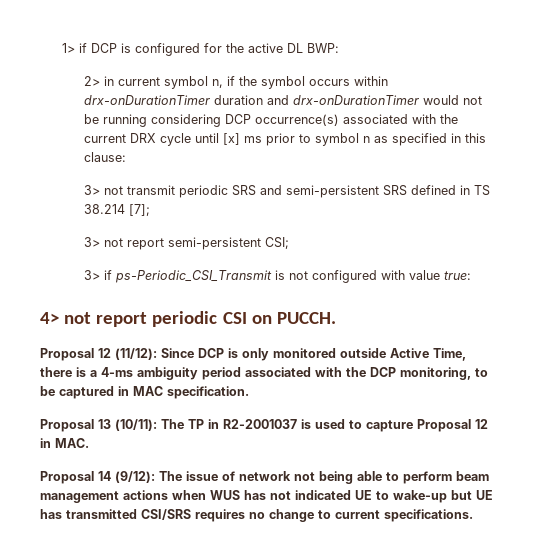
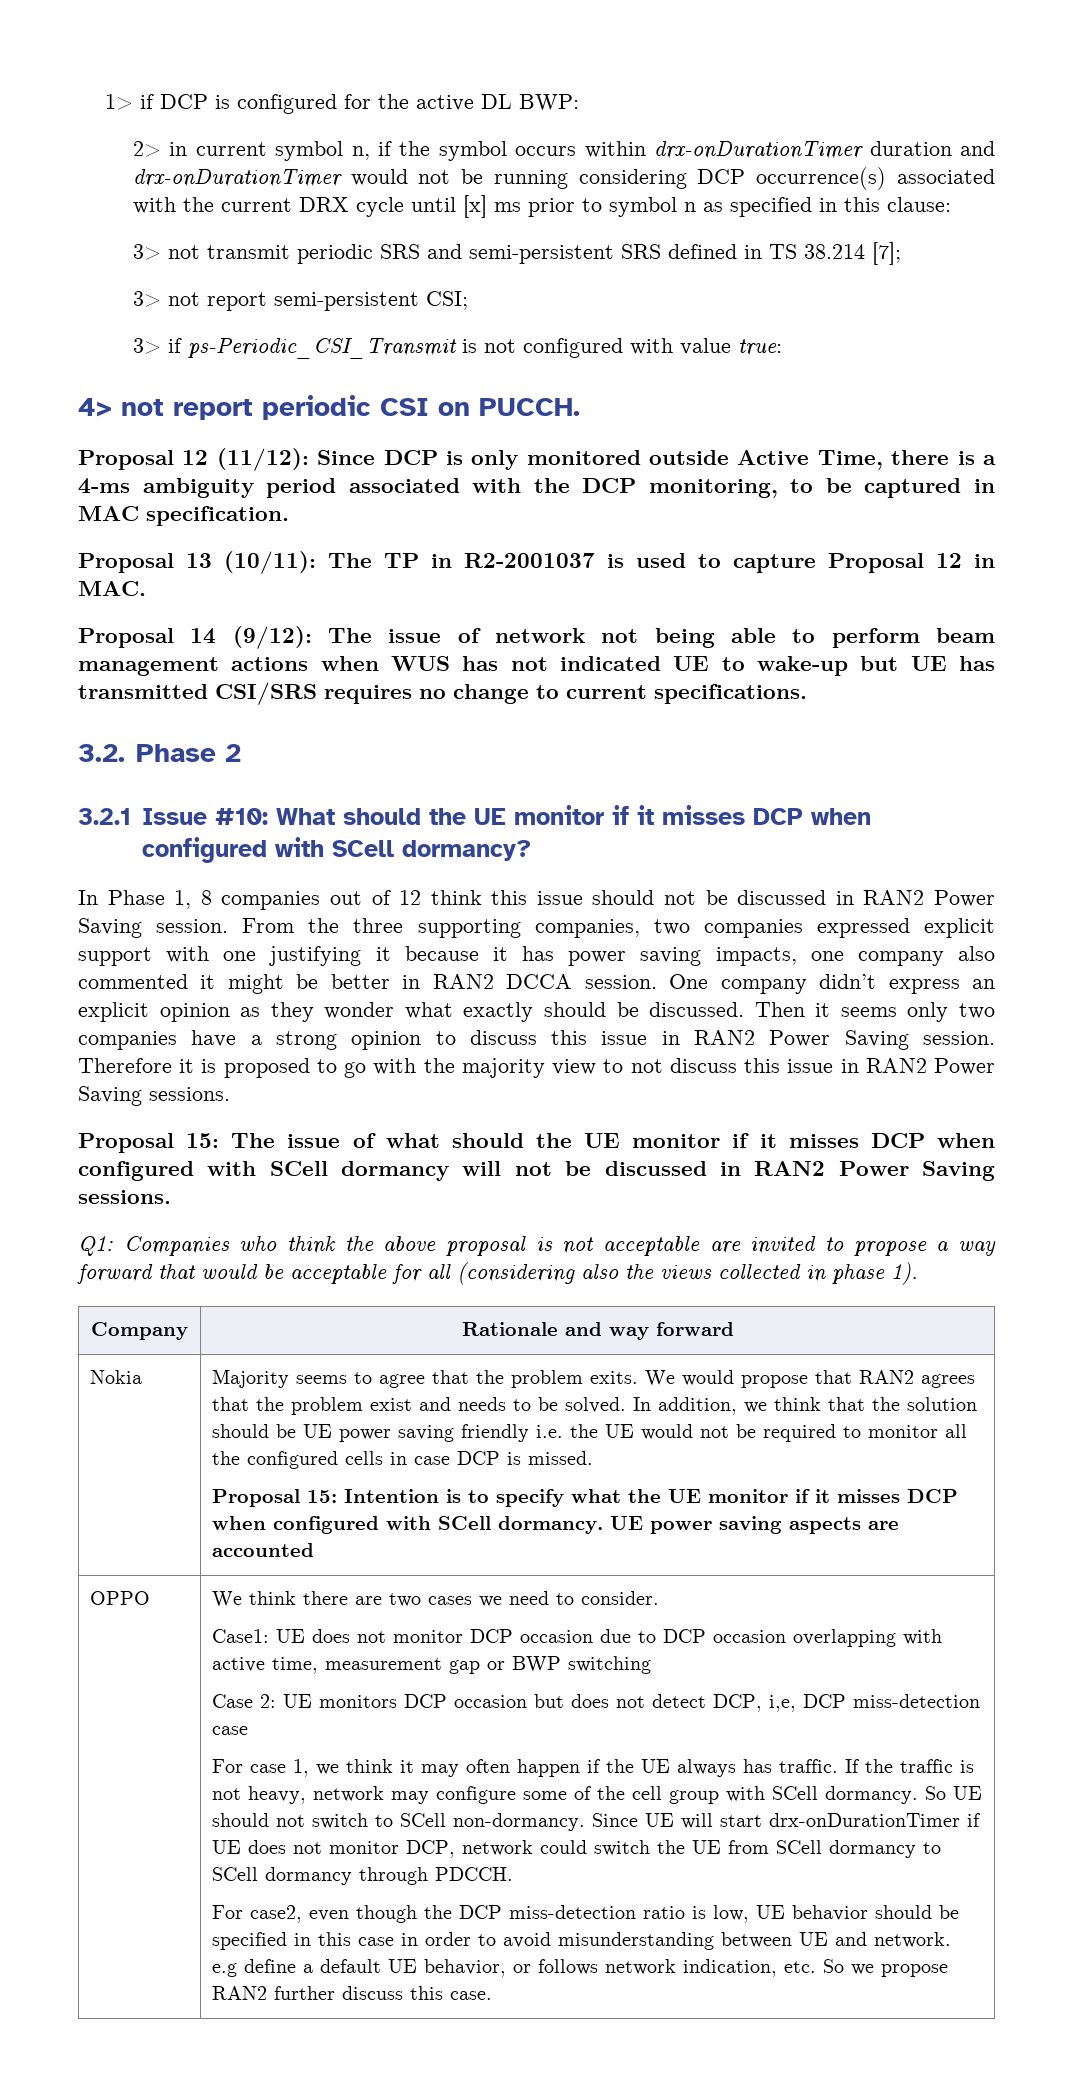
+ 3.2. Phase 2
+ 3.2.1 Issue #10: What should the UE monitor if it misses DCP when configured with SCell dormancy?
+ In Phase 1, 8 companies out of 12 think this issue should not be discussed in RAN2 Power Saving session. From the three supporting companies, two companies expressed explicit support with one justifying it because it has power saving impacts, one company also commented it might be better in RAN2 DCCA session. One company didn’t express an explicit opinion as they wonder what exactly should be discussed. Then it seems only two companies have a strong opinion to discuss this issue in RAN2 Power Saving session. Therefore it is proposed to go with the majority view to not discuss this issue in RAN2 Power Saving sessions.
+ Proposal 15: The issue of what should the UE monitor if it misses DCP when configured with SCell dormancy will not be discussed in RAN2 Power Saving sessions.
+ Q1: Companies who think the above proposal is not acceptable are invited to propose a way forward that would be acceptable for all (considering also the views collected in phase 1).
+ Company | Rationale and way forward
+ Nokia | Majority seems to agree that the problem exits. We would propose that RAN2 agrees that the problem exist and needs to be solved. In addition, we think that the solution should be UE power saving friendly i.e. the UE would not be required to monitor all the configured cells in case DCP is missed.
+ Proposal 15: Intention is to specify what the UE monitor if it misses DCP when configured with SCell dormancy. UE power saving aspects are accounted
+ OPPO | We think there are two cases we need to consider.
+ Case1: UE does not monitor DCP occasion due to DCP occasion overlapping with active time, measurement gap or BWP switching
+ Case 2: UE monitors DCP occasion but does not detect DCP, i,e, DCP miss-detection case
+ For case 1, we think it may often happen if the UE always has traffic. If the traffic is not heavy, network may configure some of the cell group with SCell dormancy. So UE should not switch to SCell non-dormancy. Since UE will start drx-onDurationTimer if UE does not monitor DCP, network could switch the UE from SCell dormancy to SCell dormancy through PDCCH.
+ For case2, even though the DCP miss-detection ratio is low, UE behavior should be specified in this case in order to avoid misunderstanding between UE and network. e.g define a default UE behavior, or follows network indication, etc. So we propose RAN2 further discuss this case.

